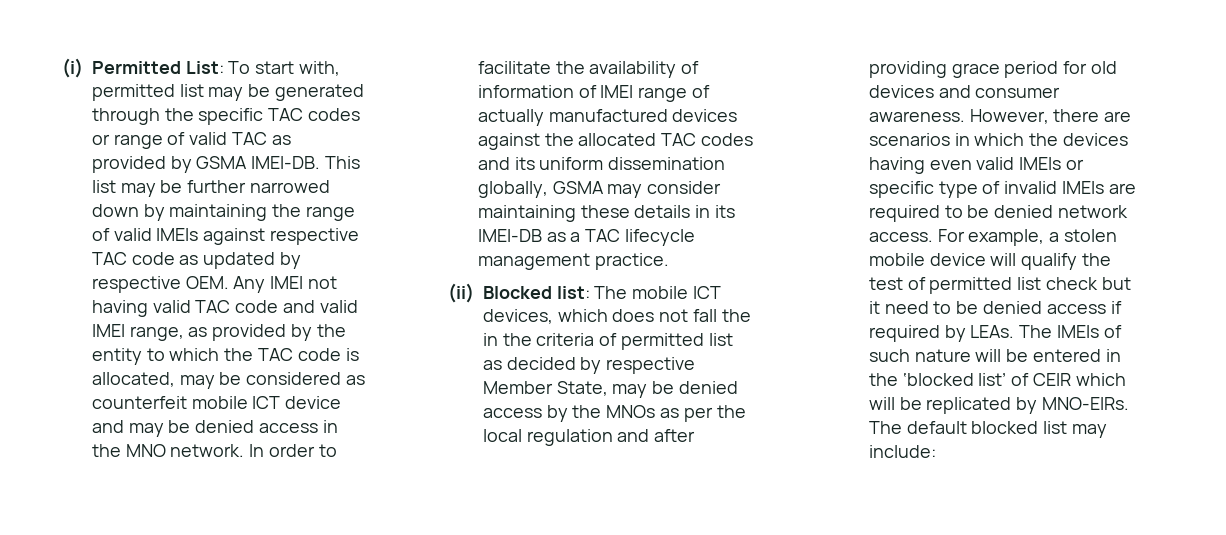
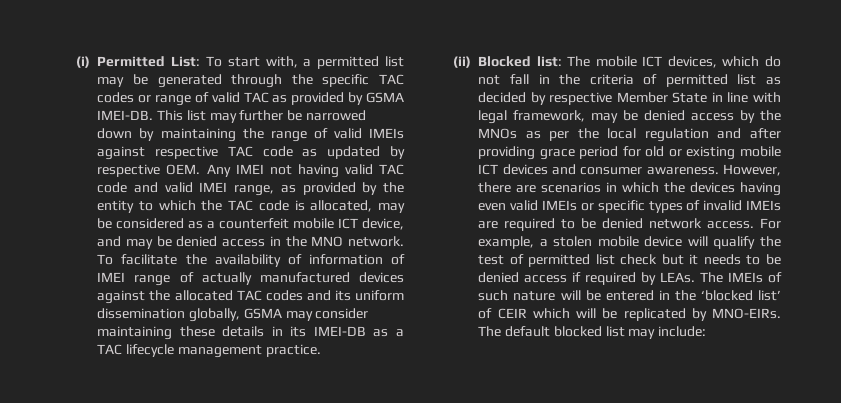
- (i) Permitted List: To start with, permitted list may be generated through the specific TAC codes or range of valid TAC as provided by GSMA IMEI-DB.
+ (i) Permitted List: To start with, a permitted list may be generated through the specific TAC codes or range of valid TAC as provided by GSMA IMEI-DB.
- This list may be further narrowed down by maintaining the range of valid IMEIs against respective TAC code as updated by respective OEM. Any IMEI not having valid TAC code and valid IMEI range, as provided by the entity to which the TAC code is allocated, may be considered as counterfeit mobile ICT device and may be denied access in the MNO network.
+ This list may further be narrowed down by maintaining the range of valid IMEIs against respective TAC code as updated by respective OEM. Any IMEI not having valid TAC code and valid IMEI range, as provided by the entity to which the TAC code is allocated, may be considered as a counterfeit mobile ICT device, and may be denied access in the MNO network.
- In order to facilitate the availability of information of IMEI range of actually manufactured devices against the allocated TAC codes and its uniform dissemination globally, GSMA may consider maintaining these details in its IMEI-DB as a TAC lifecycle management practice.
+ To facilitate the availability of information of IMEI range of actually manufactured devices against the allocated TAC codes and its uniform dissemination globally, GSMA may consider maintaining these details in its IMEI-DB as a TAC lifecycle management practice.
- (ii) Blocked list: The mobile ICT devices, which does not fall the in the criteria of permitted list as decided by respective Member State, may be denied access by the MNOs as per the local regulation and after providing grace period for old devices and consumer awareness.
+ (ii) Blocked list: The mobile ICT devices, which do not fall in the criteria of permitted list as decided by respective Member State in line with legal framework, may be denied access by the MNOs as per the local regulation and after providing grace period for old or existing mobile ICT devices and consumer awareness.
- However, there are scenarios in which the devices having even valid IMEIs or specific type of invalid IMEIs are required to be denied network access.
+ However, there are scenarios in which the devices having even valid IMEIs or specific types of invalid IMEIs are required to be denied network access.
- For example, a stolen mobile device will qualify the test of permitted list check but it need to be denied access if required by LEAs.
+ For example, a stolen mobile device will qualify the test of permitted list check but it needs to be denied access if required by LEAs.

